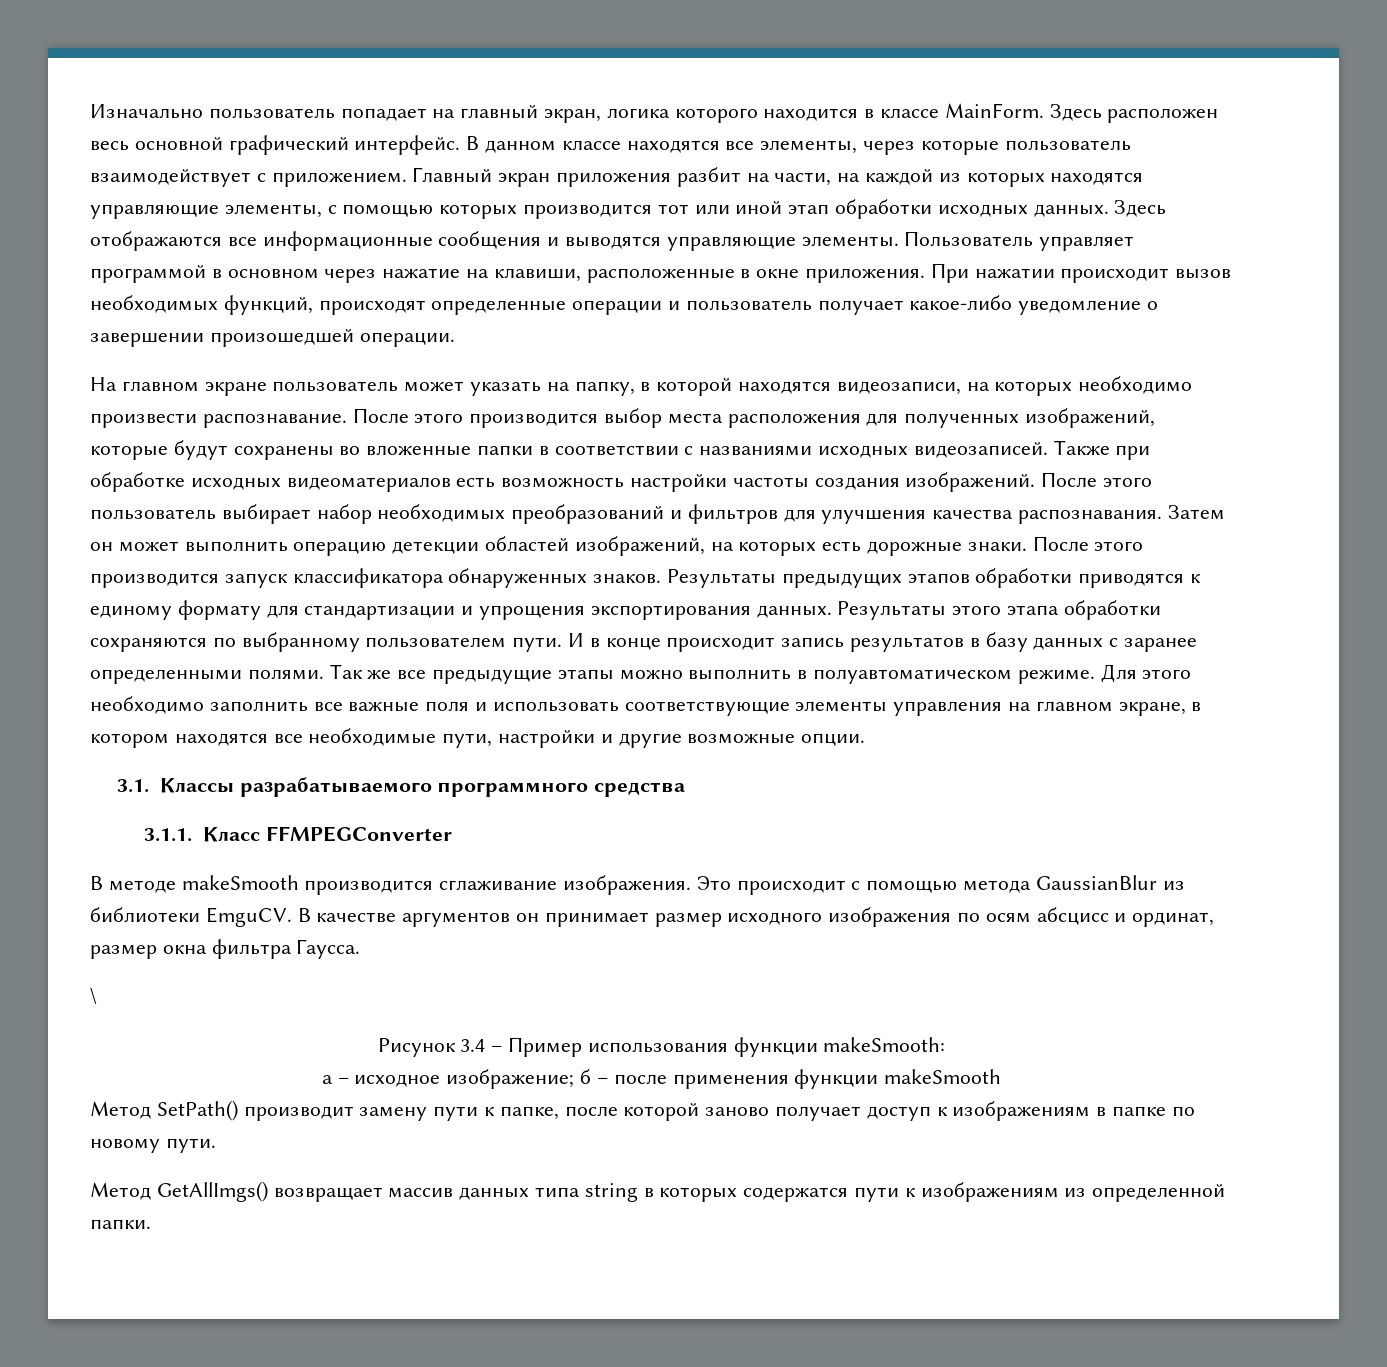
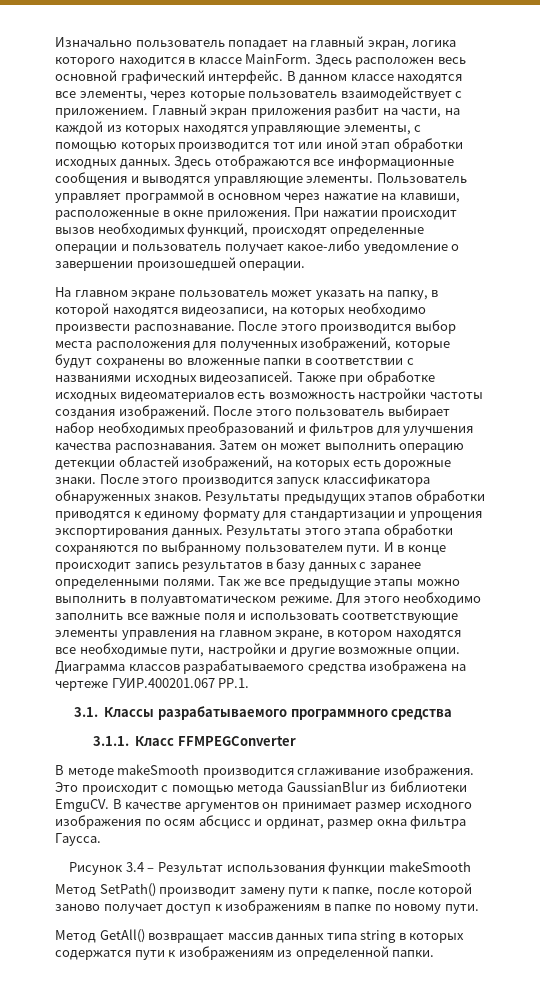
+ Диаграмма классов разрабатываемого средства изображена на чертеже ГУИР.400201.067 РР.1.
- \
- Рисунок 3.4 – Пример использования функции makeSmooth:
- а – исходное изображение; б – после применения функции makeSmooth
+ Рисунок 3.4 – Результат использования функции makeSmooth
- Метод GetAllImgs() возвращает массив данных типа string в которых содержатся пути к изображениям из определенной папки.
+ Метод GetAll() возвращает массив данных типа string в которых содержатся пути к изображениям из определенной папки.

